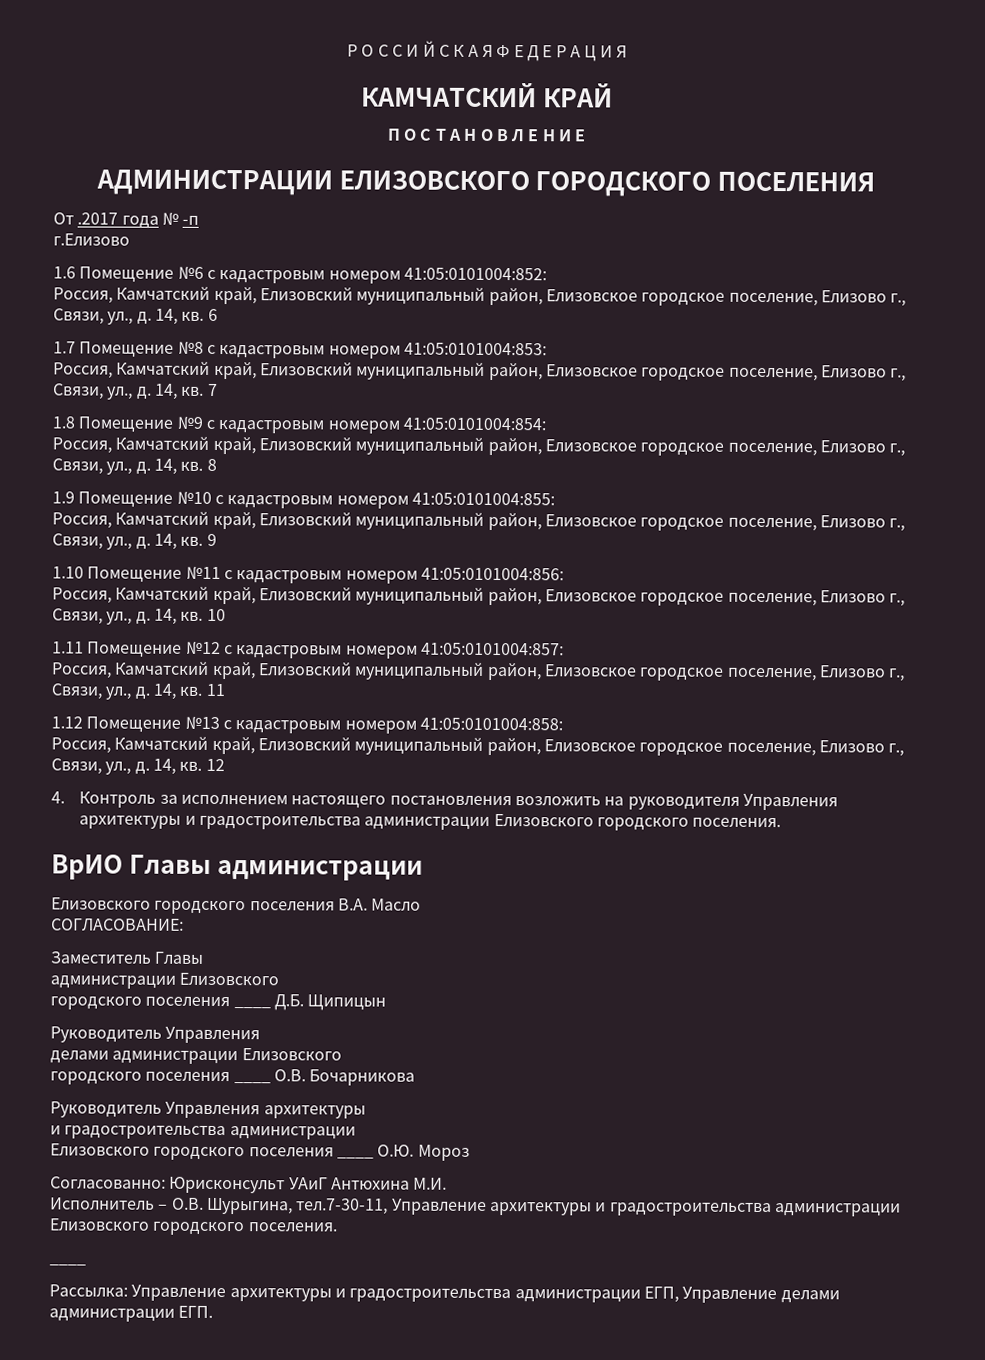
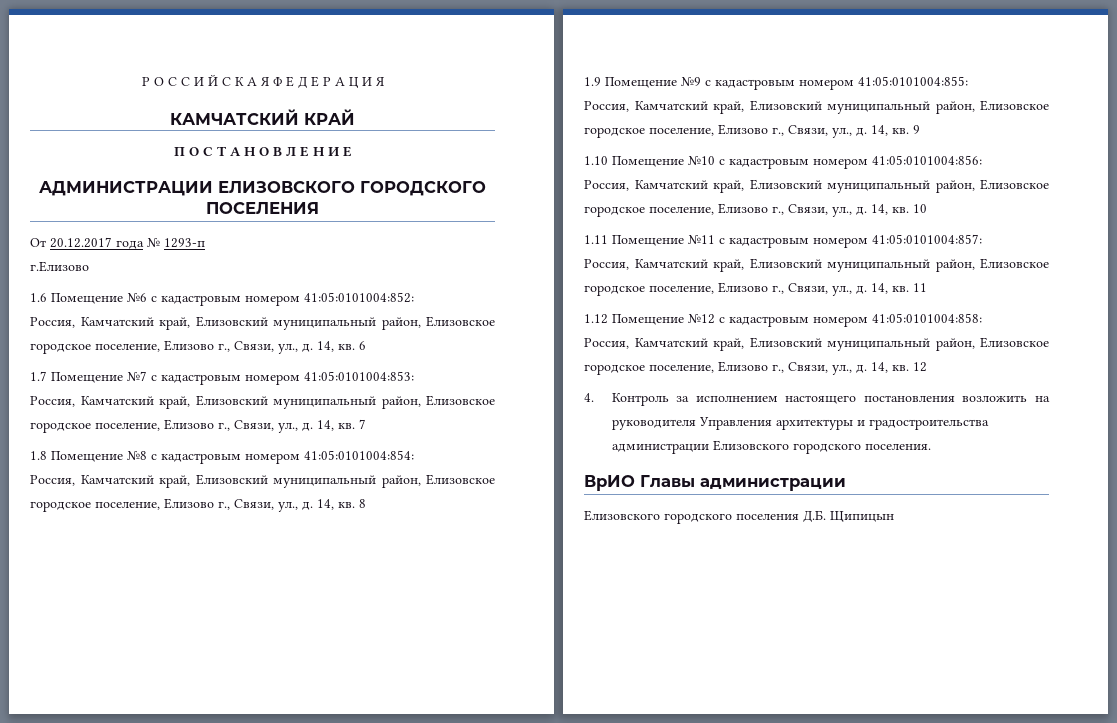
- От .2017 года № -п
+ От 20.12.2017 года № 1293-п
- 1.7 Помещение №8 с кадастровым номером 41:05:0101004:853:
+ 1.7 Помещение №7 с кадастровым номером 41:05:0101004:853:
- 1.8 Помещение №9 с кадастровым номером 41:05:0101004:854:
+ 1.8 Помещение №8 с кадастровым номером 41:05:0101004:854:
- 1.9 Помещение №10 с кадастровым номером 41:05:0101004:855:
+ 1.9 Помещение №9 с кадастровым номером 41:05:0101004:855:
- 1.10 Помещение №11 с кадастровым номером 41:05:0101004:856:
+ 1.10 Помещение №10 с кадастровым номером 41:05:0101004:856:
- 1.11 Помещение №12 с кадастровым номером 41:05:0101004:857:
+ 1.11 Помещение №11 с кадастровым номером 41:05:0101004:857:
- 1.12 Помещение №13 с кадастровым номером 41:05:0101004:858:
+ 1.12 Помещение №12 с кадастровым номером 41:05:0101004:858:
- Елизовского городского поселения В.А. Масло
- СОГЛАСОВАНИЕ:
- Заместитель Главы
- администрации Елизовского
- городского поселения ____ Д.Б. Щипицын
- Руководитель Управления
- делами администрации Елизовского
- городского поселения ____ О.В. Бочарникова
- Руководитель Управления архитектуры
- и градостроительства администрации
- Елизовского городского поселения ____ О.Ю. Мороз
- Согласованно: Юрисконсульт УАиГ Антюхина М.И.
- Исполнитель – О.В. Шурыгина, тел.7-30-11, Управление архитектуры и градостроительства администрации Елизовского городского поселения.
- ____
- Рассылка: Управление архитектуры и градостроительства администрации ЕГП, Управление делами администрации ЕГП.
+ Елизовского городского поселения Д.Б. Щипицын

